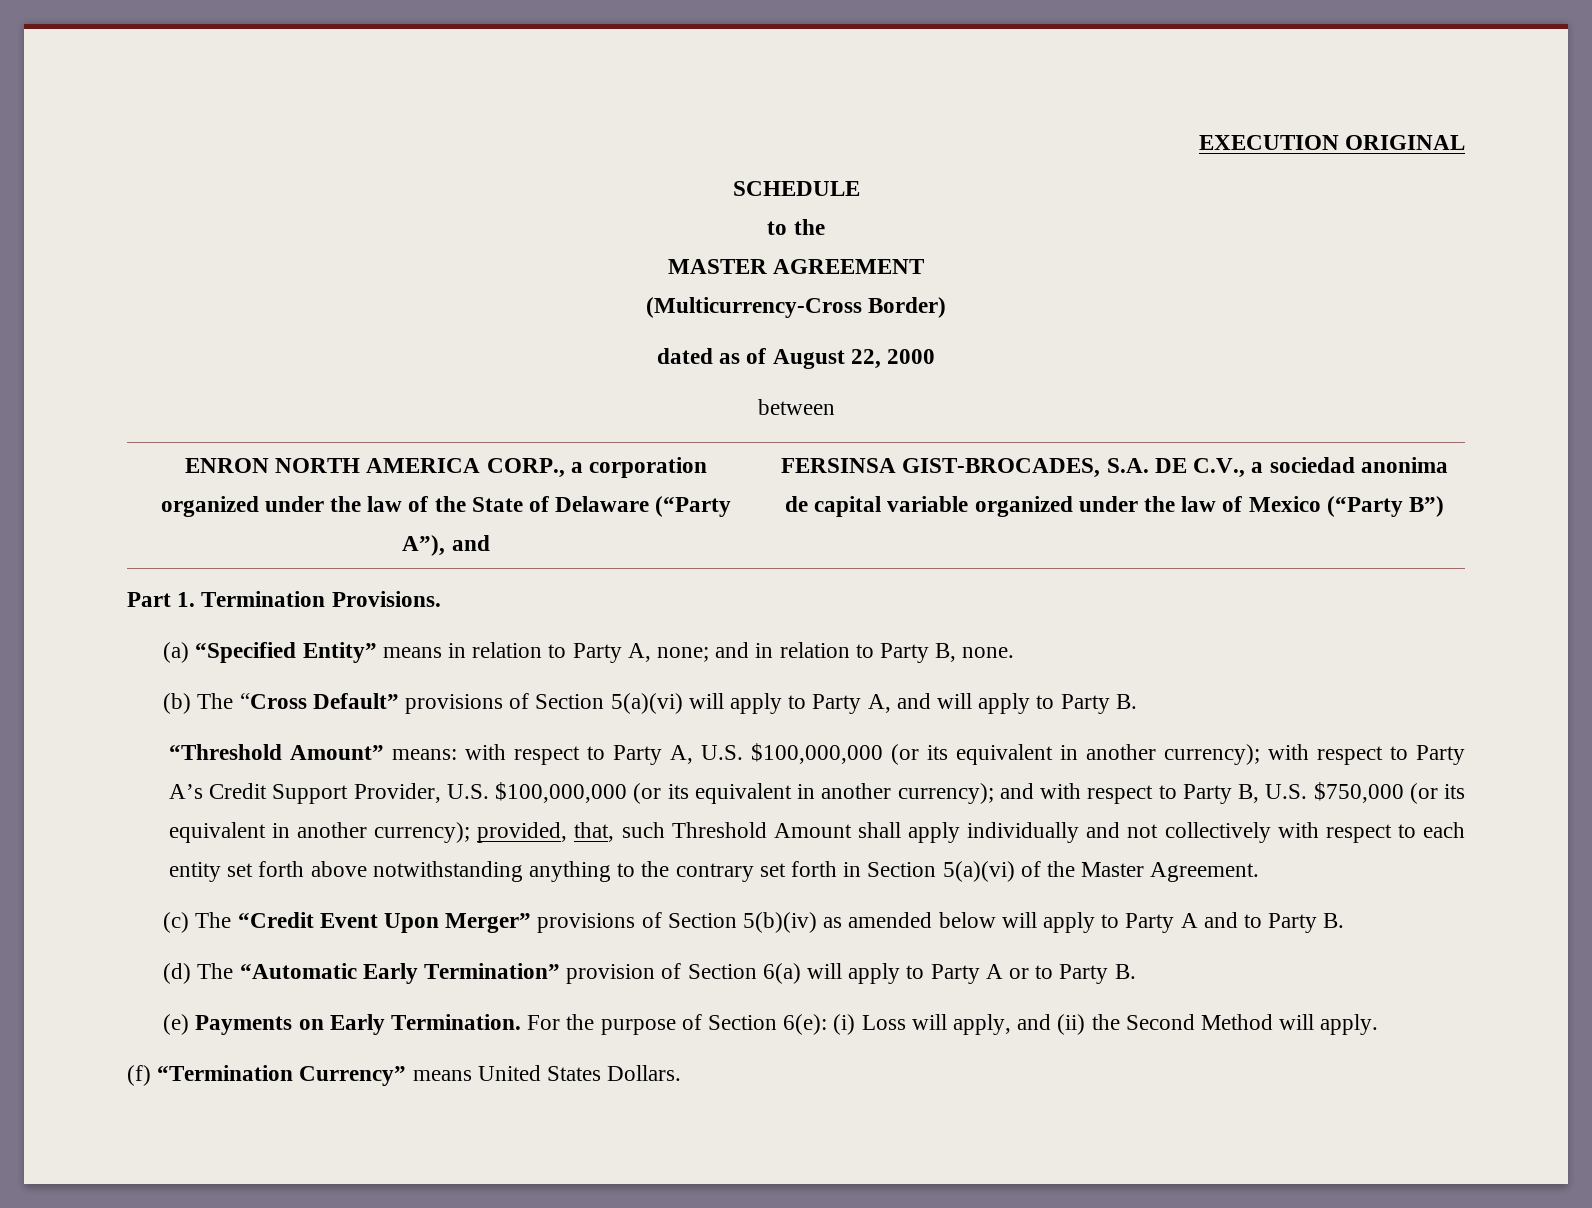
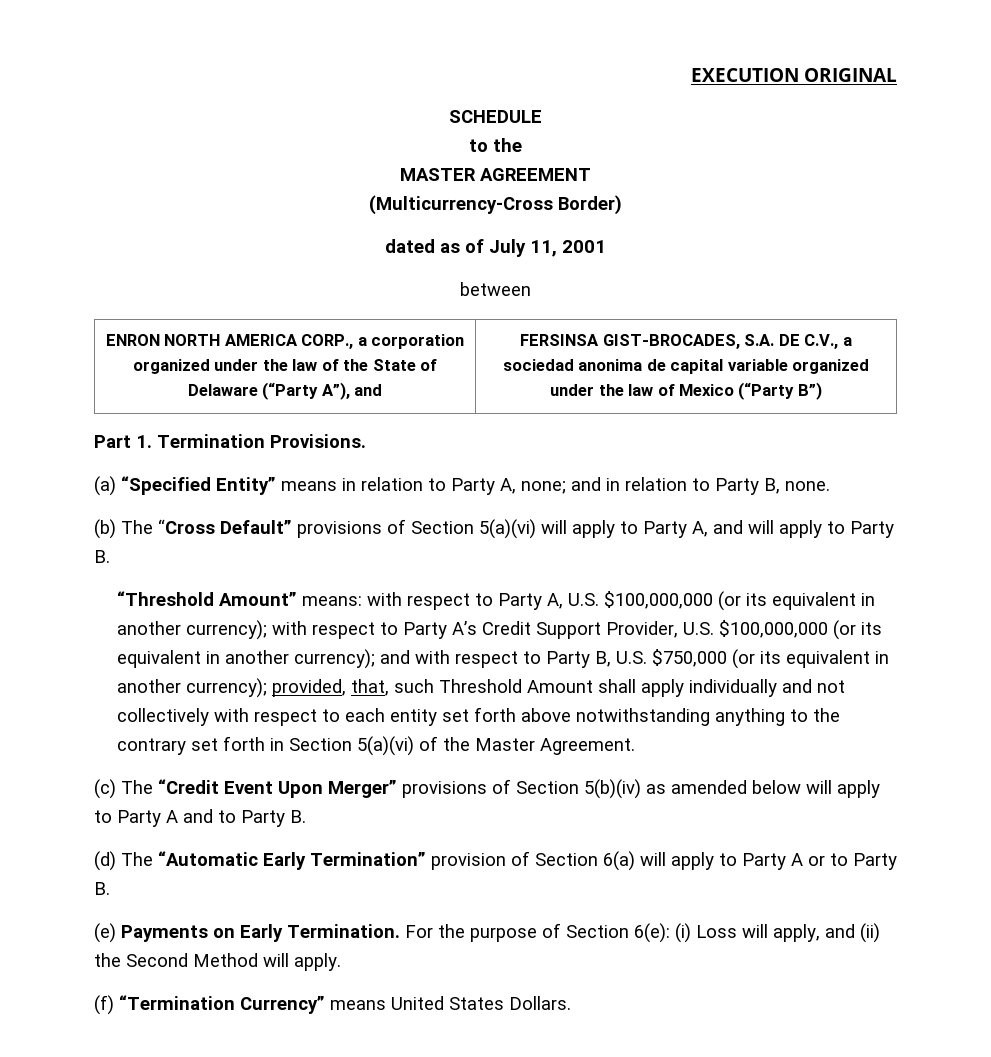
- dated as of August 22, 2000
+ dated as of July 11, 2001

